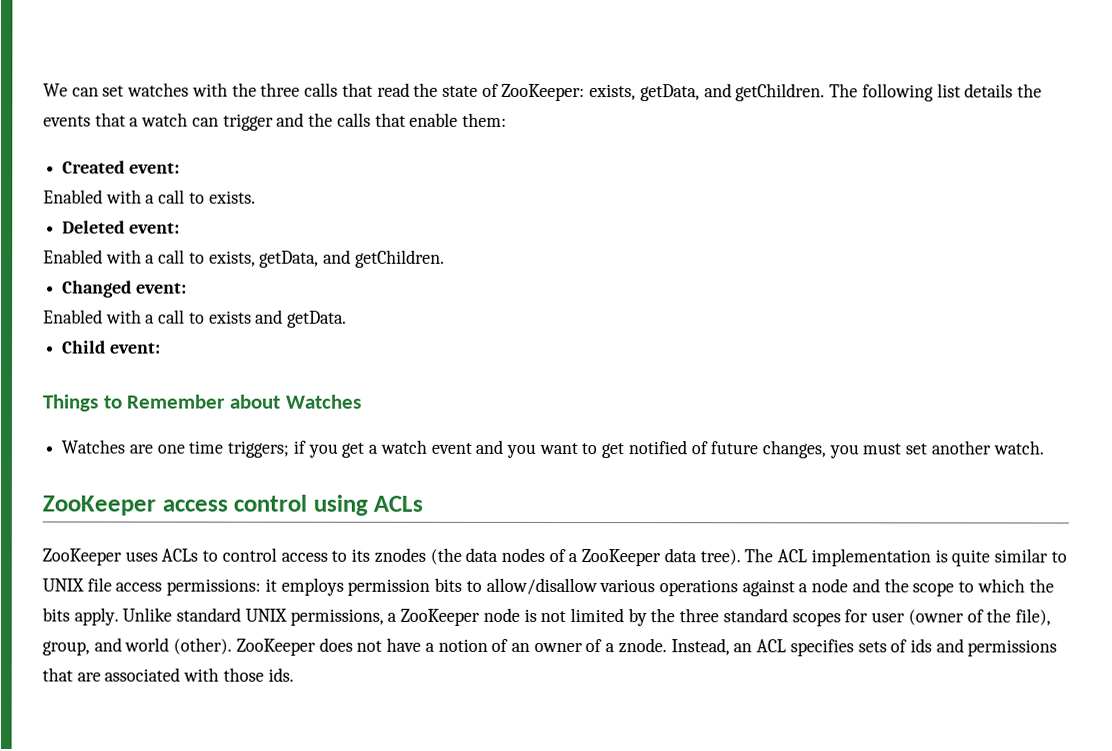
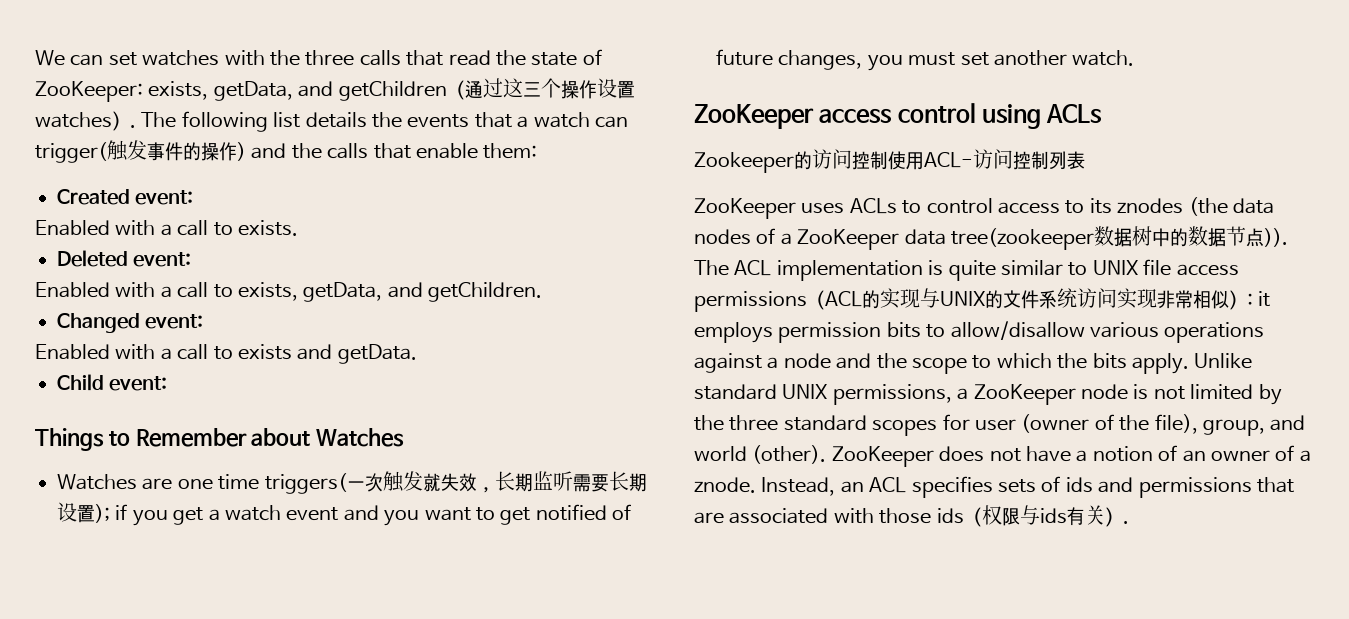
- We can set watches with the three calls that read the state of ZooKeeper: exists, getData, and getChildren.
+ We can set watches with the three calls that read the state of ZooKeeper: exists, getData, and getChildren（通过这三个操作设置watches）.
- The following list details the events that a watch can trigger and the calls that enable them:
+ The following list details the events that a watch can trigger(触发事件的操作) and the calls that enable them:
- Watches are one time triggers; if you get a watch event and you want to get notified of future changes, you must set another watch.
+ Watches are one time triggers(一次触发就失效，长期监听需要长期设置); if you get a watch event and you want to get notified of future changes, you must set another watch.
+ Zookeeper的访问控制使用ACL-访问控制列表
- ZooKeeper uses ACLs to control access to its znodes (the data nodes of a ZooKeeper data tree).
+ ZooKeeper uses ACLs to control access to its znodes (the data nodes of a ZooKeeper data tree(zookeeper数据树中的数据节点)).
- The ACL implementation is quite similar to UNIX file access permissions: it employs permission bits to allow/disallow various operations against a node and the scope to which the bits apply.
+ The ACL implementation is quite similar to UNIX file access permissions（ACL的实现与UNIX的文件系统访问实现非常相似）: it employs permission bits to allow/disallow various operations against a node and the scope to which the bits apply.
- Instead, an ACL specifies sets of ids and permissions that are associated with those ids.
+ Instead, an ACL specifies sets of ids and permissions that are associated with those ids（权限与ids有关）.

